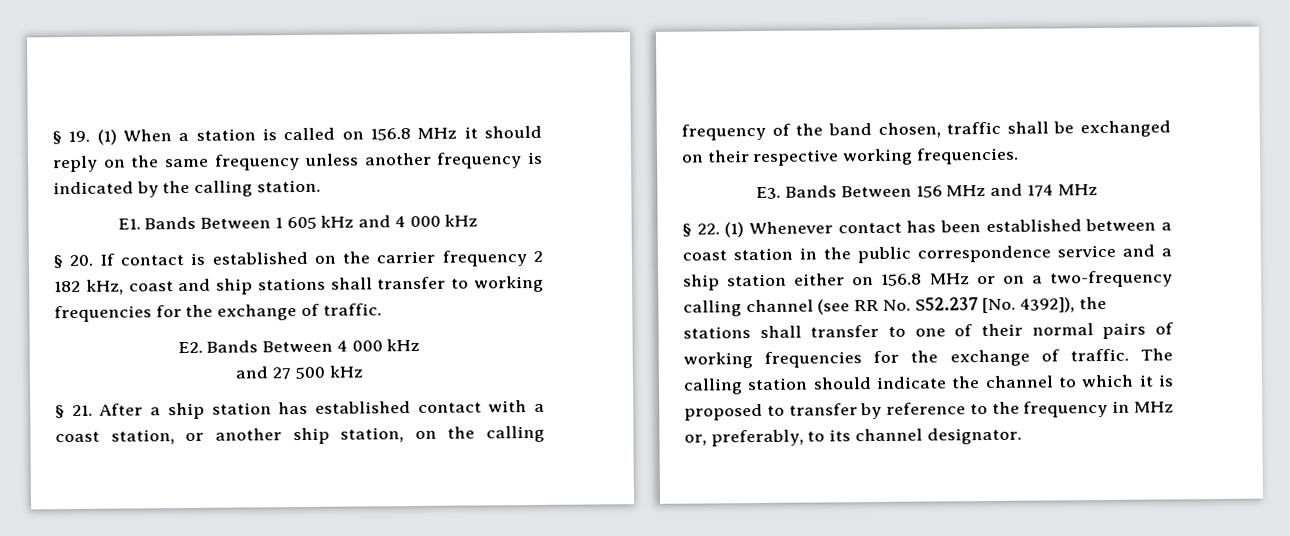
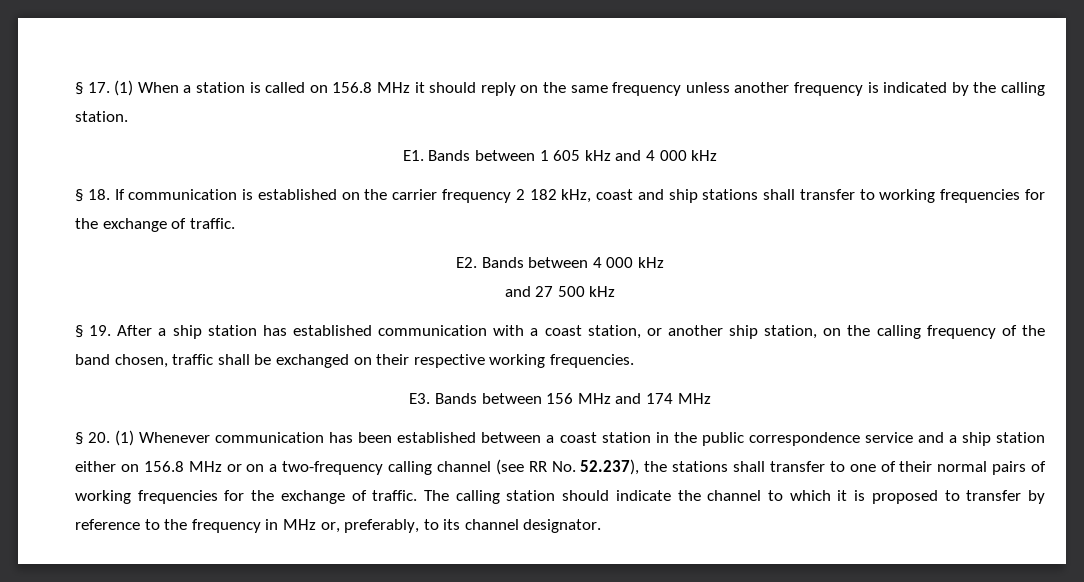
- § 19. (1) When a station is called on 156.8 MHz it should reply on the same frequency unless another frequency is indicated by the calling station.
+ § 17. (1) When a station is called on 156.8 MHz it should reply on the same frequency unless another frequency is indicated by the calling station.
- E1. Bands Between 1 605 kHz and 4 000 kHz
+ E1. Bands between 1 605 kHz and 4 000 kHz
- § 20. If contact is established on the carrier frequency 2 182 kHz, coast and ship stations shall transfer to working frequencies for the exchange of traffic.
+ § 18. If communication is established on the carrier frequency 2 182 kHz, coast and ship stations shall transfer to working frequencies for the exchange of traffic.
- E2. Bands Between 4 000 kHz
+ E2. Bands between 4 000 kHz
- § 21. After a ship station has established contact with a coast station, or another ship station, on the calling frequency of the band chosen, traffic shall be exchanged on their respective working frequencies.
+ § 19. After a ship station has established communication with a coast station, or another ship station, on the calling frequency of the band chosen, traffic shall be exchanged on their respective working frequencies.
- E3. Bands Between 156 MHz and 174 MHz
+ E3. Bands between 156 MHz and 174 MHz
- § 22. (1) Whenever contact has been established between a coast station in the public correspondence service and a ship station either on 156.8 MHz or on a two-frequency calling channel (see RR No. S52.237 [No. 4392]), the stations shall transfer to one of their normal pairs of working frequencies for the exchange of traffic.
+ § 20. (1) Whenever communication has been established between a coast station in the public correspondence service and a ship station either on 156.8 MHz or on a two-frequency calling channel (see RR No. 52.237), the stations shall transfer to one of their normal pairs of working frequencies for the exchange of traffic.

